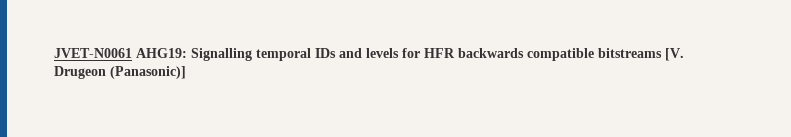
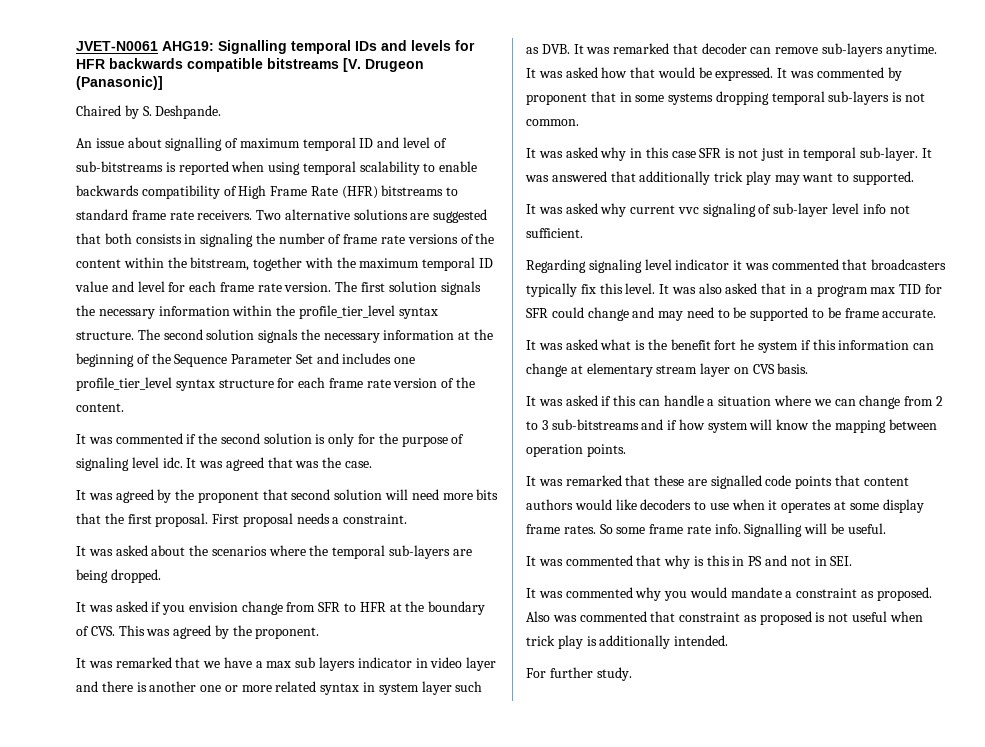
+ Chaired by S. Deshpande.
+ An issue about signalling of maximum temporal ID and level of sub-bitstreams is reported when using temporal scalability to enable backwards compatibility of High Frame Rate (HFR) bitstreams to standard frame rate receivers. Two alternative solutions are suggested that both consists in signaling the number of frame rate versions of the content within the bitstream, together with the maximum temporal ID value and level for each frame rate version. The first solution signals the necessary information within the profile_tier_level syntax structure. The second solution signals the necessary information at the beginning of the Sequence Parameter Set and includes one profile_tier_level syntax structure for each frame rate version of the content.
+ It was commented if the second solution is only for the purpose of signaling level idc. It was agreed that was the case.
+ It was agreed by the proponent that second solution will need more bits that the first proposal. First proposal needs a constraint.
+ It was asked about the scenarios where the temporal sub-layers are being dropped.
+ It was asked if you envision change from SFR to HFR at the boundary of CVS. This was agreed by the proponent.
+ It was remarked that we have a max sub layers indicator in video layer and there is another one or more related syntax in system layer such as DVB. It was remarked that decoder can remove sub-layers anytime. It was asked how that would be expressed. It was commented by proponent that in some systems dropping temporal sub-layers is not common.
+ It was asked why in this case SFR is not just in temporal sub-layer. It was answered that additionally trick play may want to supported.
+ It was asked why current vvc signaling of sub-layer level info not sufficient.
+ Regarding signaling level indicator it was commented that broadcasters typically fix this level. It was also asked that in a program max TID for SFR could change and may need to be supported to be frame accurate.
+ It was asked what is the benefit fort he system if this information can change at elementary stream layer on CVS basis.
+ It was asked if this can handle a situation where we can change from 2 to 3 sub-bitstreams and if how system will know the mapping between operation points.
+ It was remarked that these are signalled code points that content authors would like decoders to use when it operates at some display frame rates. So some frame rate info. Signalling will be useful.
+ It was commented that why is this in PS and not in SEI.
+ It was commented why you would mandate a constraint as proposed. Also was commented that constraint as proposed is not useful when trick play is additionally intended.
+ For further study.

